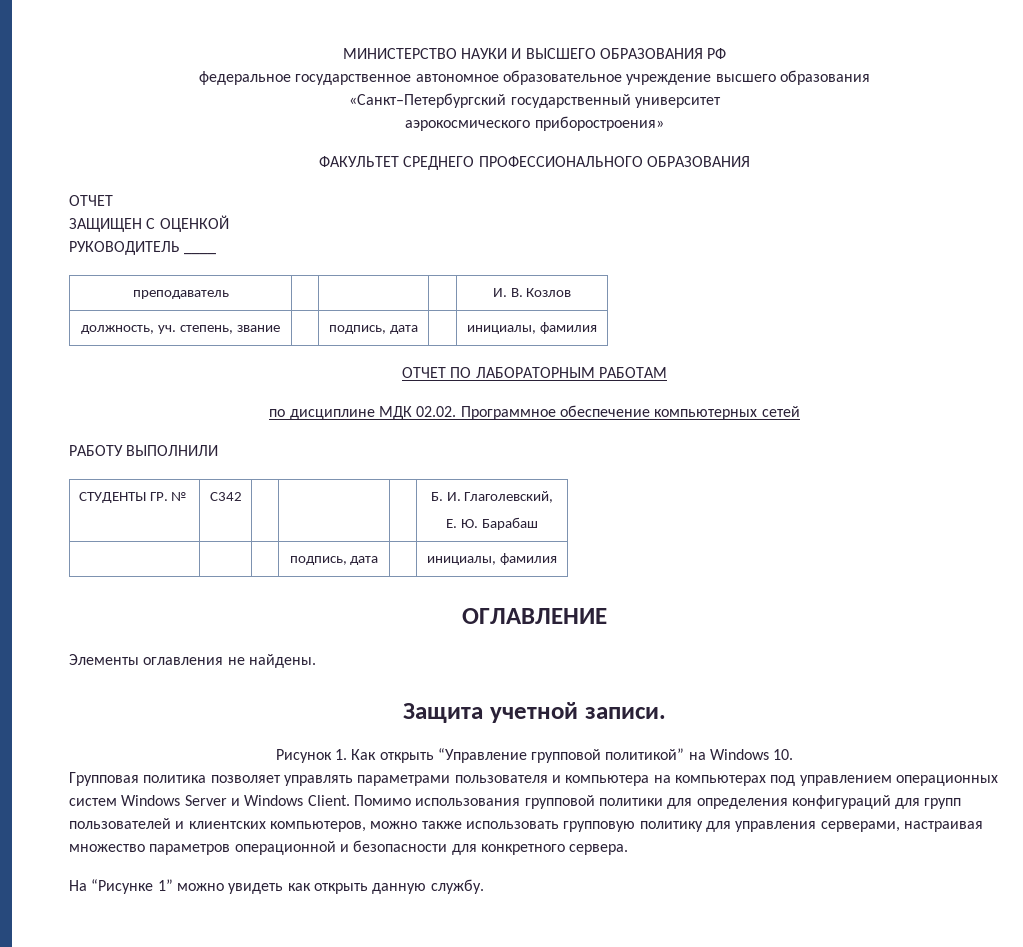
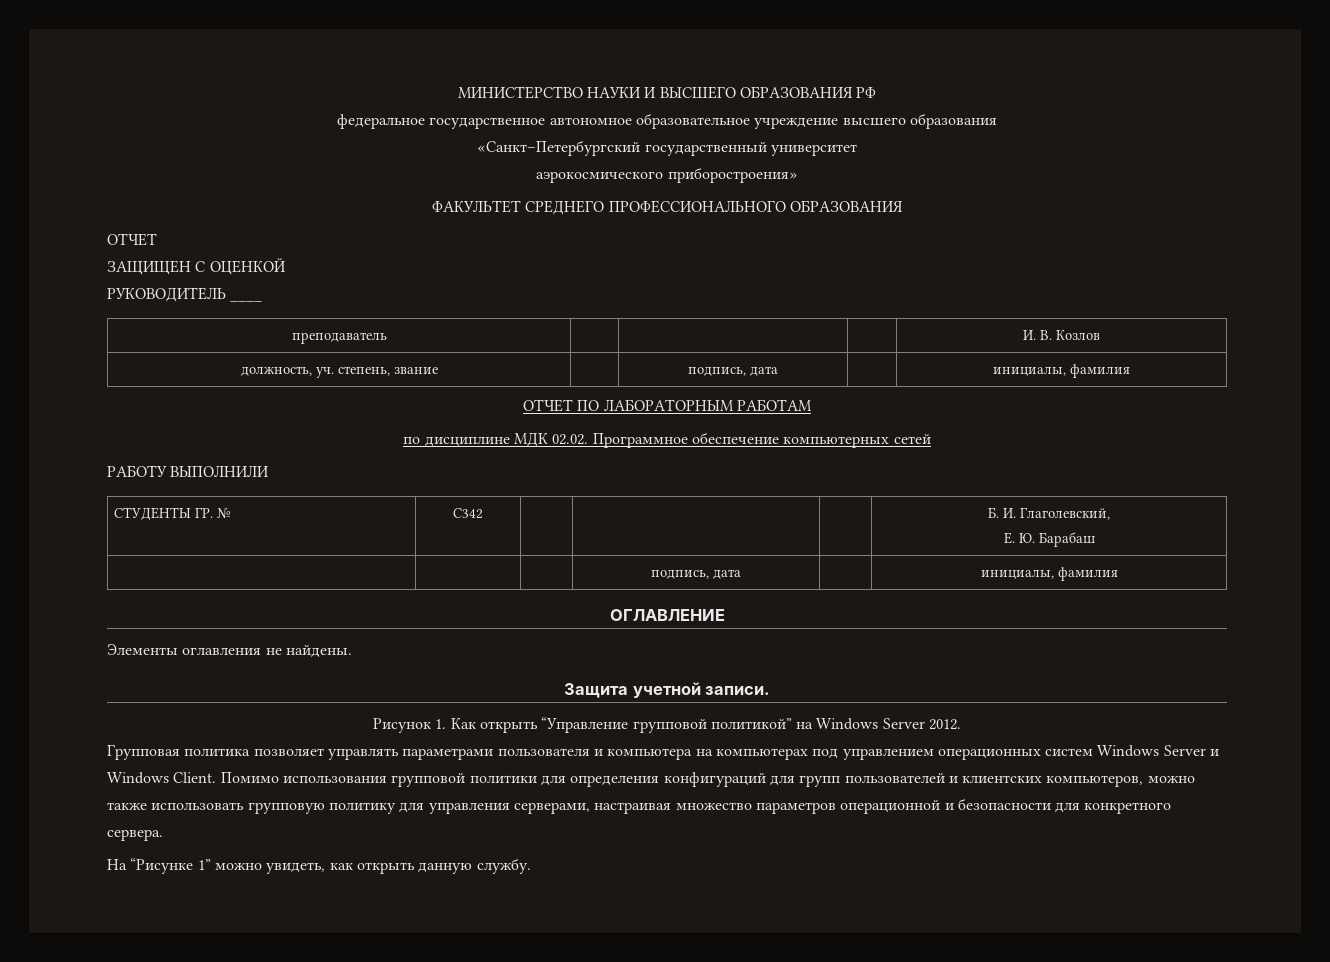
- Рисунок 1. Как открыть “Управление групповой политикой” на Windows 10.
+ Рисунок 1. Как открыть “Управление групповой политикой” на Windows Server 2012.
- На “Рисунке 1” можно увидеть как открыть данную службу.
+ На “Рисунке 1” можно увидеть, как открыть данную службу.

